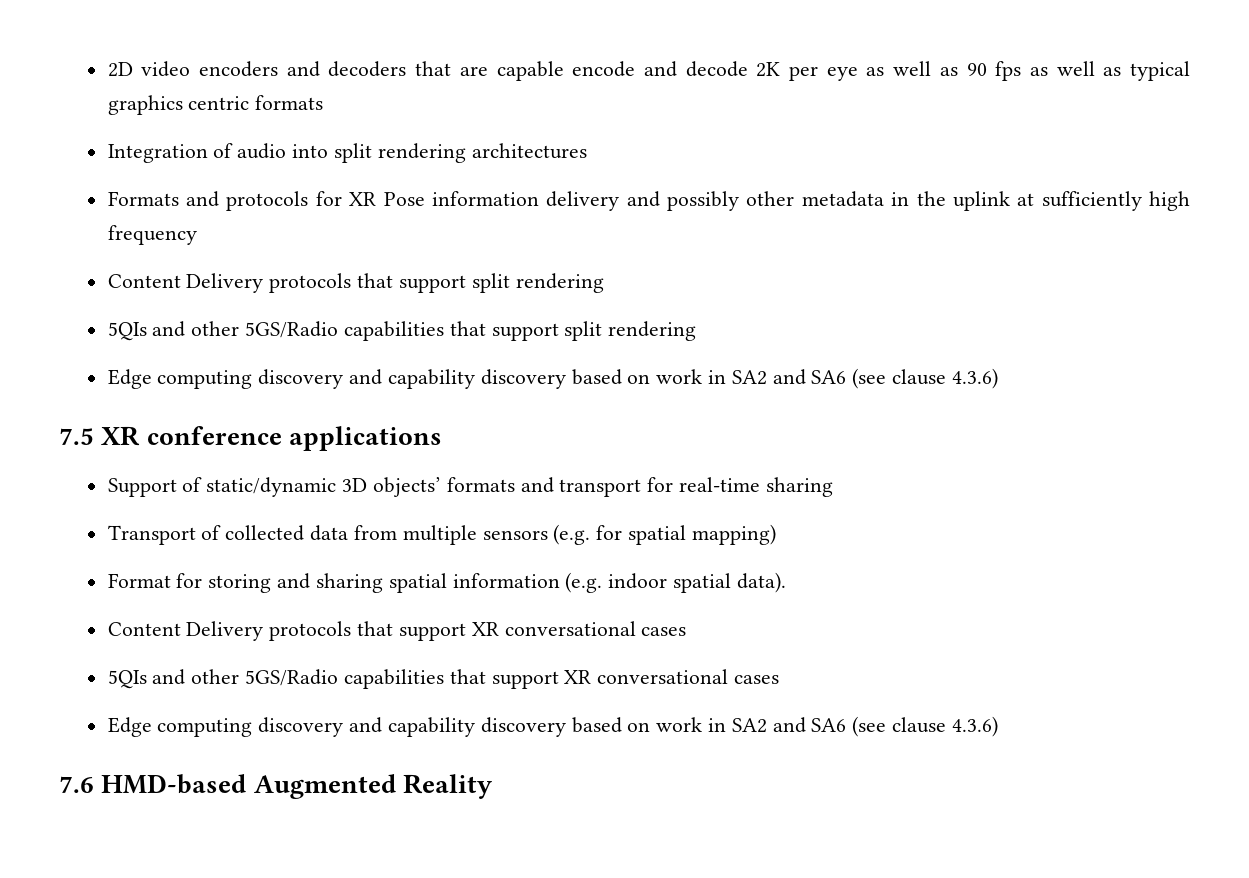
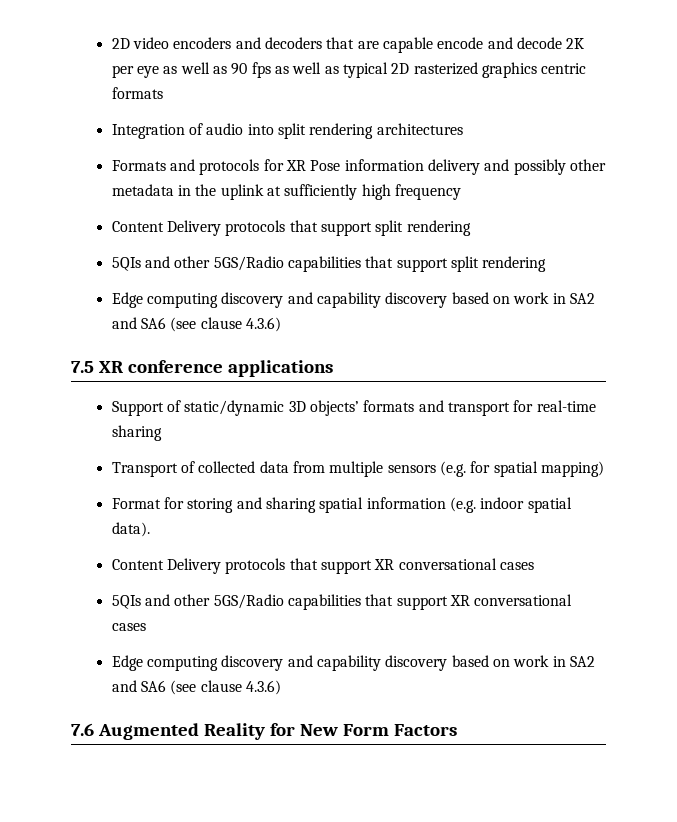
- 2D video encoders and decoders that are capable encode and decode 2K per eye as well as 90 fps as well as typical graphics centric formats
+ 2D video encoders and decoders that are capable encode and decode 2K per eye as well as 90 fps as well as typical 2D rasterized graphics centric formats
- 7.6 HMD-based Augmented Reality
+ 7.6 Augmented Reality for New Form Factors

